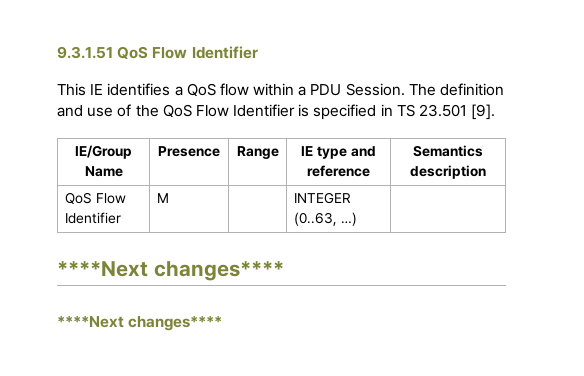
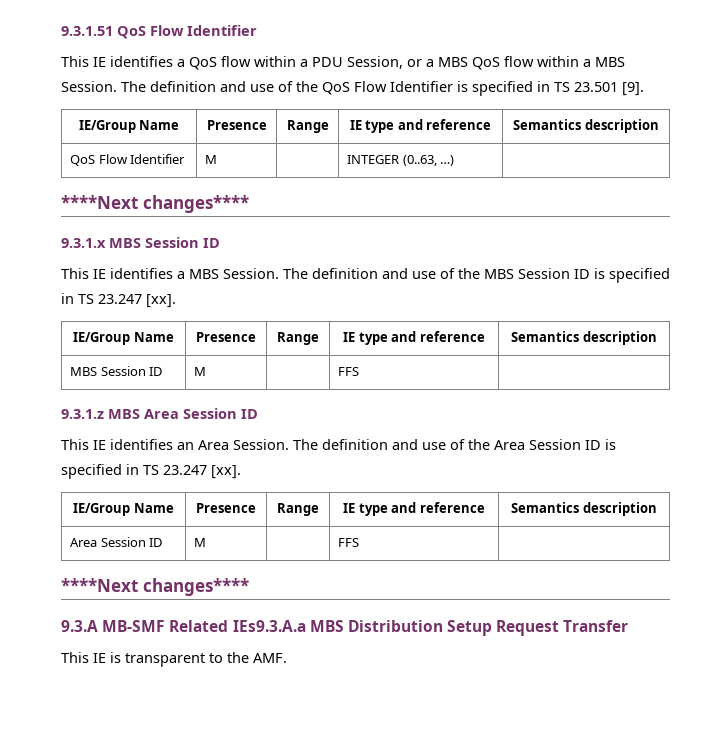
- This IE identifies a QoS flow within a PDU Session.
+ This IE identifies a QoS flow within a PDU Session, or a MBS QoS flow within a MBS Session.
  QoS Flow Identifier | M | | INTEGER (0..63, …) |
  ****Next changes****
+ 9.3.1.x MBS Session ID
+ This IE identifies a MBS Session. The definition and use of the MBS Session ID is specified in TS 23.247 [xx].
+ IE/Group Name | Presence | Range | IE type and reference | Semantics description
+ MBS Session ID | M | | FFS |
+ 9.3.1.z MBS Area Session ID
+ This IE identifies an Area Session. The definition and use of the Area Session ID is specified in TS 23.247 [xx].
+ IE/Group Name | Presence | Range | IE type and reference | Semantics description
+ Area Session ID | M | | FFS |
  ****Next changes****
+ 9.3.A MB-SMF Related IEs9.3.A.a MBS Distribution Setup Request Transfer
+ This IE is transparent to the AMF.

